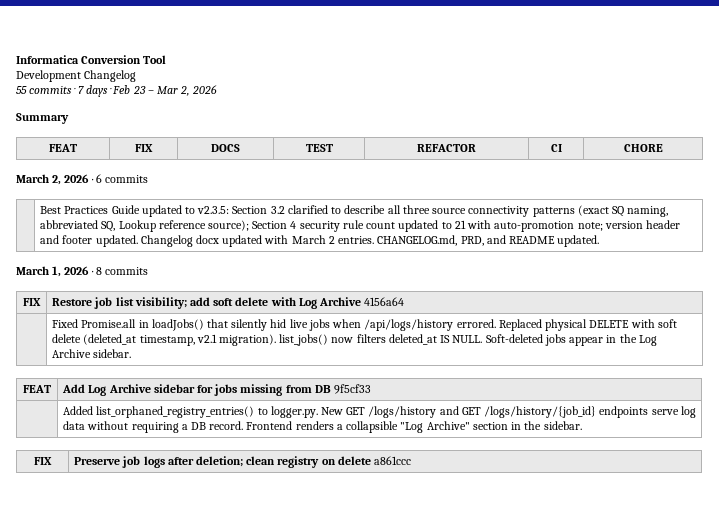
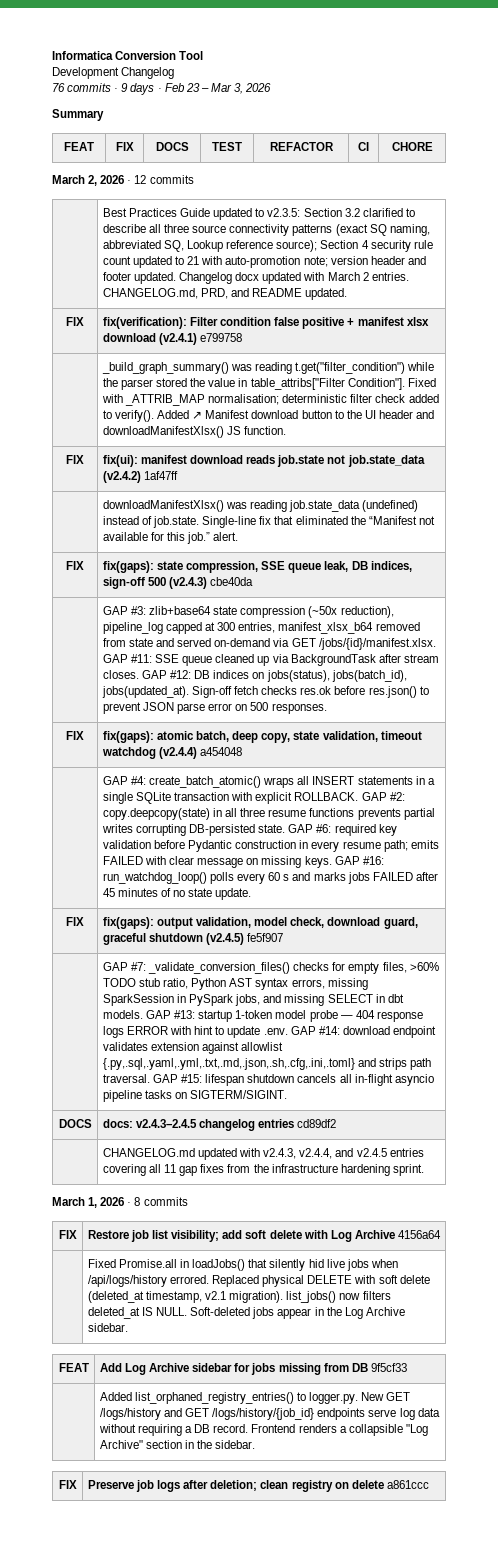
- 55 commits · 7 days · Feb 23 – Mar 2, 2026
+ 76 commits · 9 days · Feb 23 – Mar 3, 2026
- March 2, 2026 · 6 commits
+ March 2, 2026 · 12 commits
+ FIX | fix(verification): Filter condition false positive + manifest xlsx download (v2.4.1) e799758
+ | _build_graph_summary() was reading t.get("filter_condition") while the parser stored the value in table_attribs["Filter Condition"]. Fixed with _ATTRIB_MAP normalisation; deterministic filter check added to verify(). Added ↗ Manifest download button to the UI header and downloadManifestXlsx() JS function.
+ FIX | fix(ui): manifest download reads job.state not job.state_data (v2.4.2) 1af47ff
+ | downloadManifestXlsx() was reading job.state_data (undefined) instead of job.state. Single-line fix that eliminated the “Manifest not available for this job.” alert.
+ FIX | fix(gaps): state compression, SSE queue leak, DB indices, sign-off 500 (v2.4.3) cbe40da
+ | GAP #3: zlib+base64 state compression (~50x reduction), pipeline_log capped at 300 entries, manifest_xlsx_b64 removed from state and served on-demand via GET /jobs/{id}/manifest.xlsx. GAP #11: SSE queue cleaned up via BackgroundTask after stream closes. GAP #12: DB indices on jobs(status), jobs(batch_id), jobs(updated_at). Sign-off fetch checks res.ok before res.json() to prevent JSON parse error on 500 responses.
+ FIX | fix(gaps): atomic batch, deep copy, state validation, timeout watchdog (v2.4.4) a454048
+ | GAP #4: create_batch_atomic() wraps all INSERT statements in a single SQLite transaction with explicit ROLLBACK. GAP #2: copy.deepcopy(state) in all three resume functions prevents partial writes corrupting DB-persisted state. GAP #6: required key validation before Pydantic construction in every resume path; emits FAILED with clear message on missing keys. GAP #16: run_watchdog_loop() polls every 60 s and marks jobs FAILED after 45 minutes of no state update.
+ FIX | fix(gaps): output validation, model check, download guard, graceful shutdown (v2.4.5) fe5f907
+ | GAP #7: _validate_conversion_files() checks for empty files, >60% TODO stub ratio, Python AST syntax errors, missing SparkSession in PySpark jobs, and missing SELECT in dbt models. GAP #13: startup 1-token model probe — 404 response logs ERROR with hint to update .env. GAP #14: download endpoint validates extension against allowlist {.py,.sql,.yaml,.yml,.txt,.md,.json,.sh,.cfg,.ini,.toml} and strips path traversal. GAP #15: lifespan shutdown cancels all in-flight asyncio pipeline tasks on SIGTERM/SIGINT.
+ DOCS | docs: v2.4.3–2.4.5 changelog entries cd89df2
+ | CHANGELOG.md updated with v2.4.3, v2.4.4, and v2.4.5 entries covering all 11 gap fixes from the infrastructure hardening sprint.

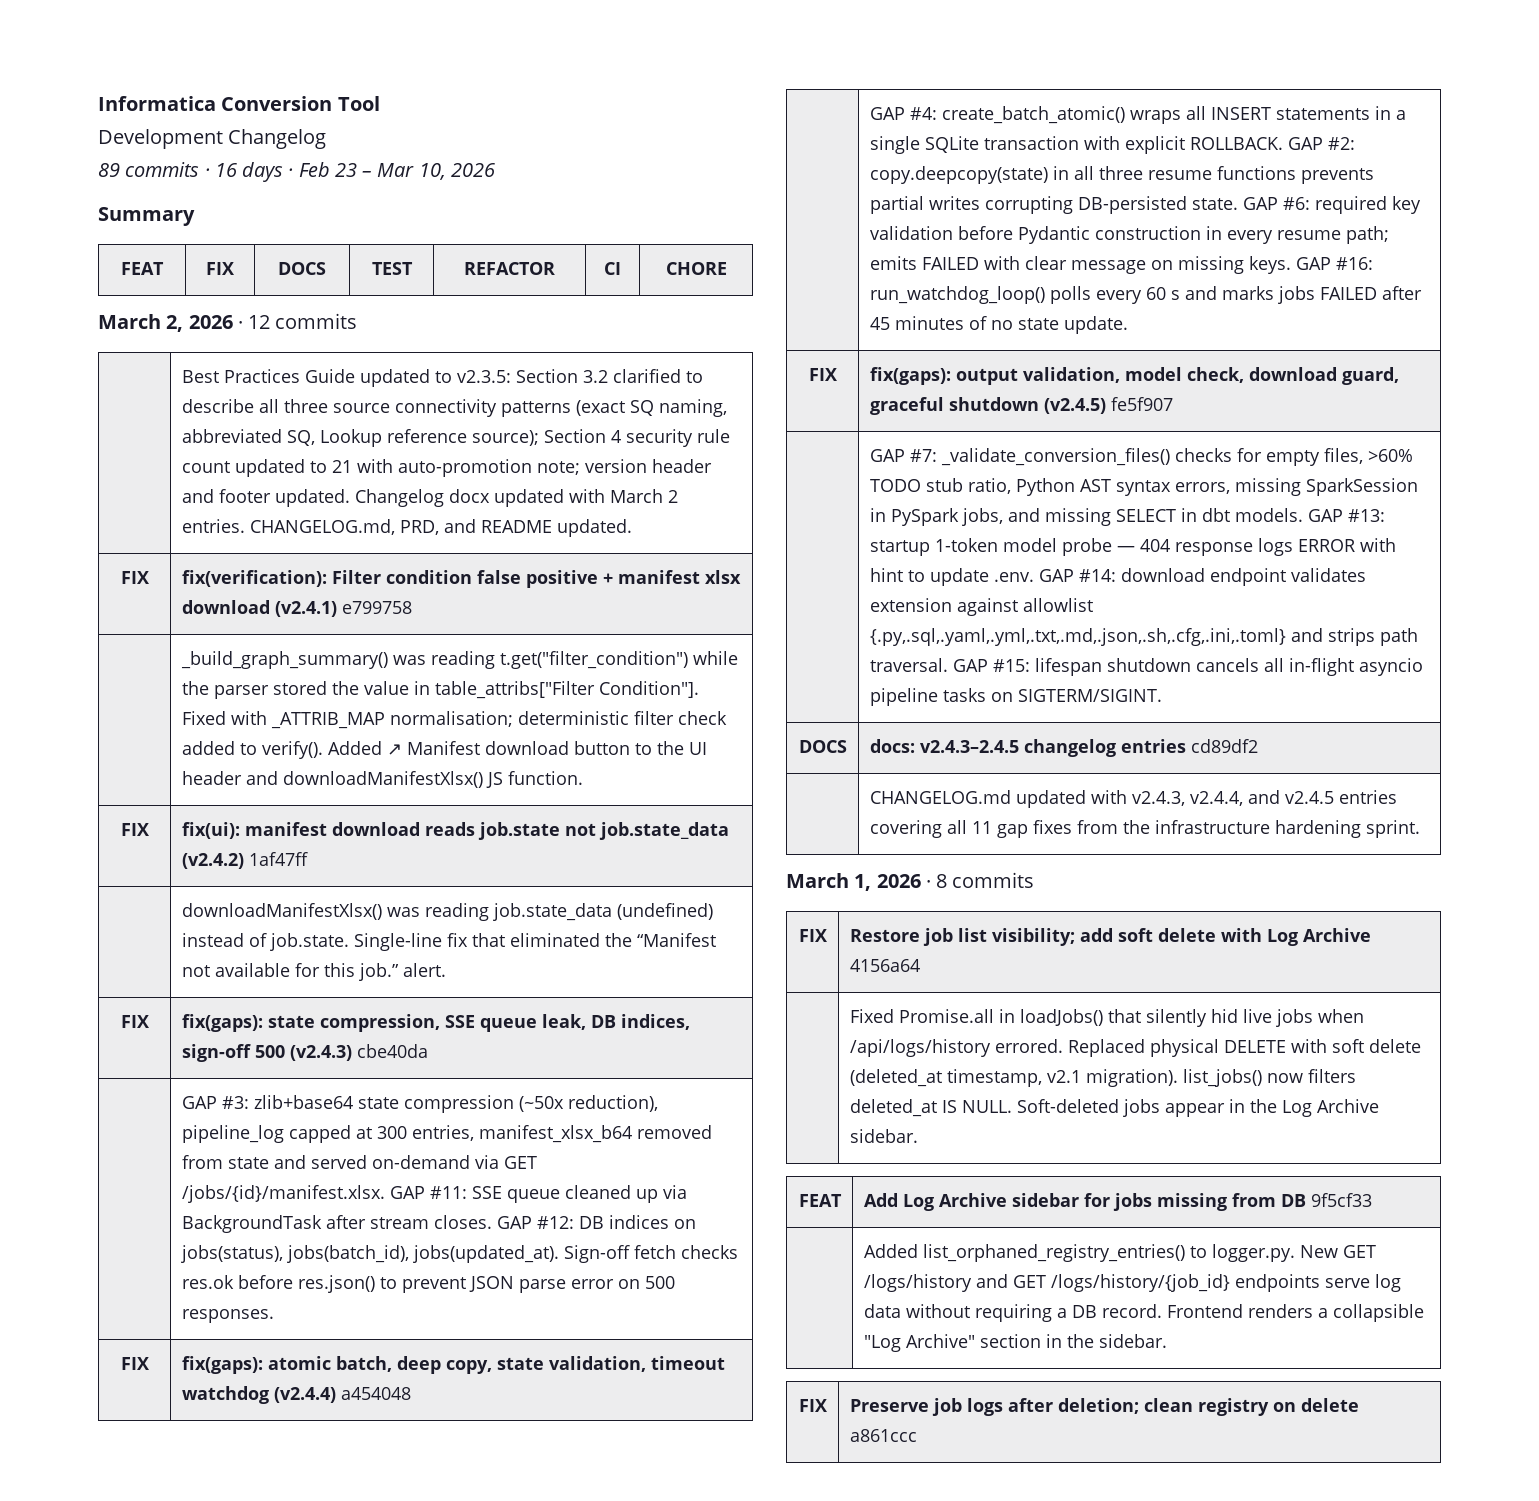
- 76 commits · 9 days · Feb 23 – Mar 3, 2026
+ 89 commits · 16 days · Feb 23 – Mar 10, 2026

